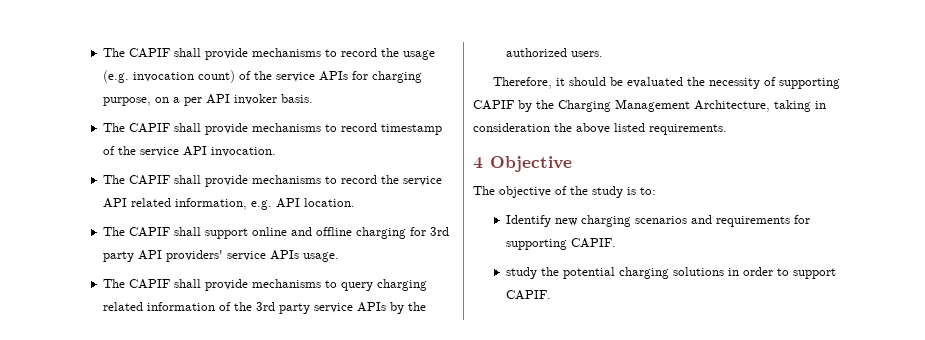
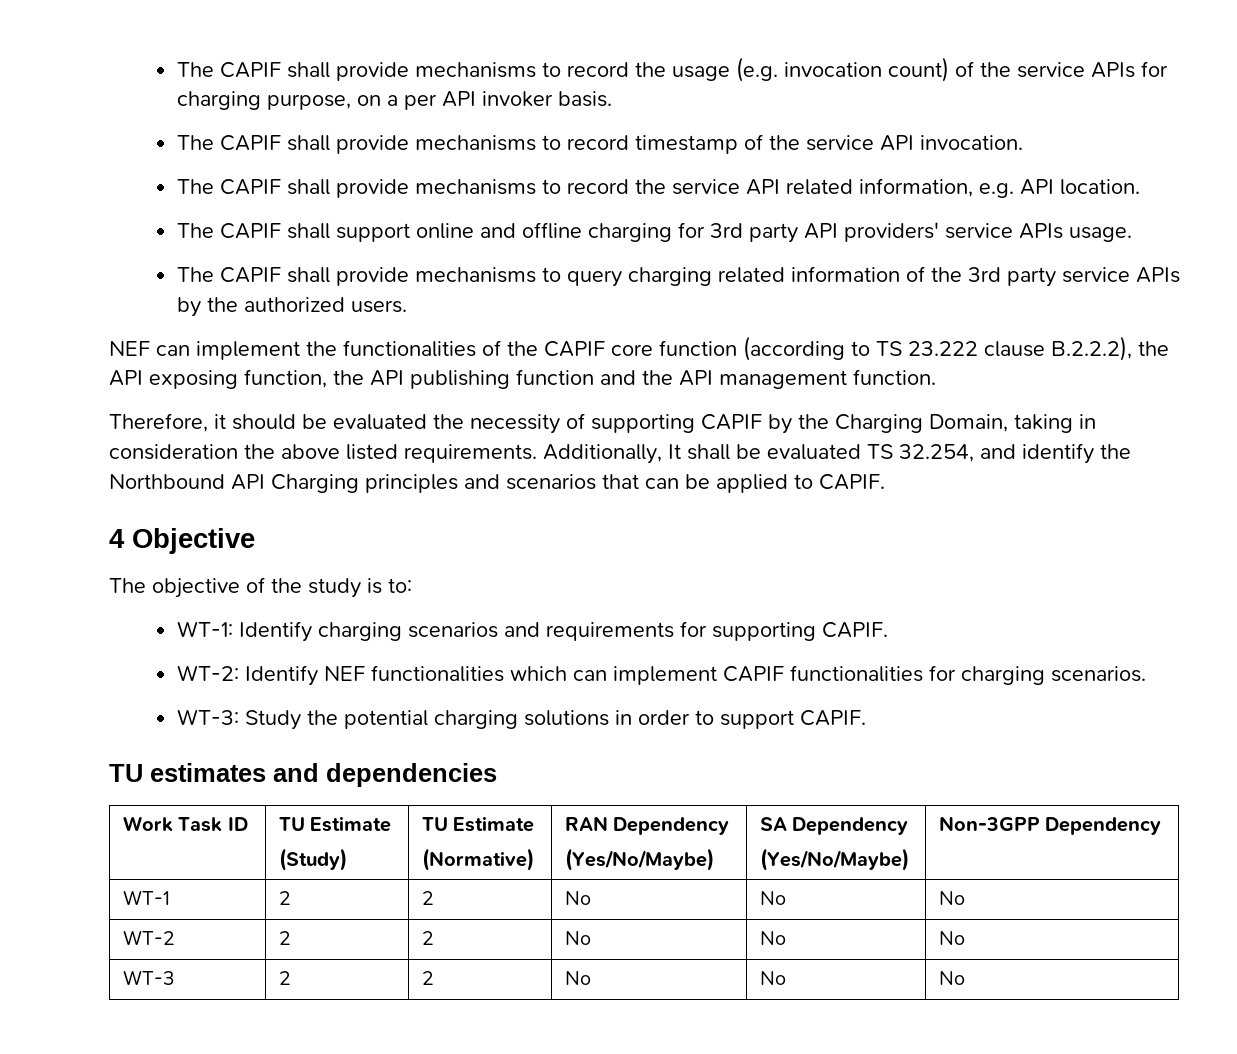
+ NEF can implement the functionalities of the CAPIF core function (according to TS 23.222 clause B.2.2.2), the API exposing function, the API publishing function and the API management function.
- Therefore, it should be evaluated the necessity of supporting CAPIF by the Charging Management Architecture, taking in consideration the above listed requirements.
+ Therefore, it should be evaluated the necessity of supporting CAPIF by the Charging Domain, taking in consideration the above listed requirements. Additionally, It shall be evaluated TS 32.254, and identify the Northbound API Charging principles and scenarios that can be applied to CAPIF.
- Identify new charging scenarios and requirements for supporting CAPIF.
+ WT-1: Identify charging scenarios and requirements for supporting CAPIF.
- study the potential charging solutions in order to support CAPIF.
+ WT-2: Identify NEF functionalities which can implement CAPIF functionalities for charging scenarios.
+ WT-3: Study the potential charging solutions in order to support CAPIF.
+ TU estimates and dependencies
+ Work Task ID | TU Estimate
+ (Study) | TU Estimate
+ (Normative) | RAN Dependency
+ (Yes/No/Maybe) | SA Dependency
+ (Yes/No/Maybe) | Non-3GPP Dependency
+ WT-1 | 2 | 2 | No | No | No
+ WT-2 | 2 | 2 | No | No | No
+ WT-3 | 2 | 2 | No | No | No

